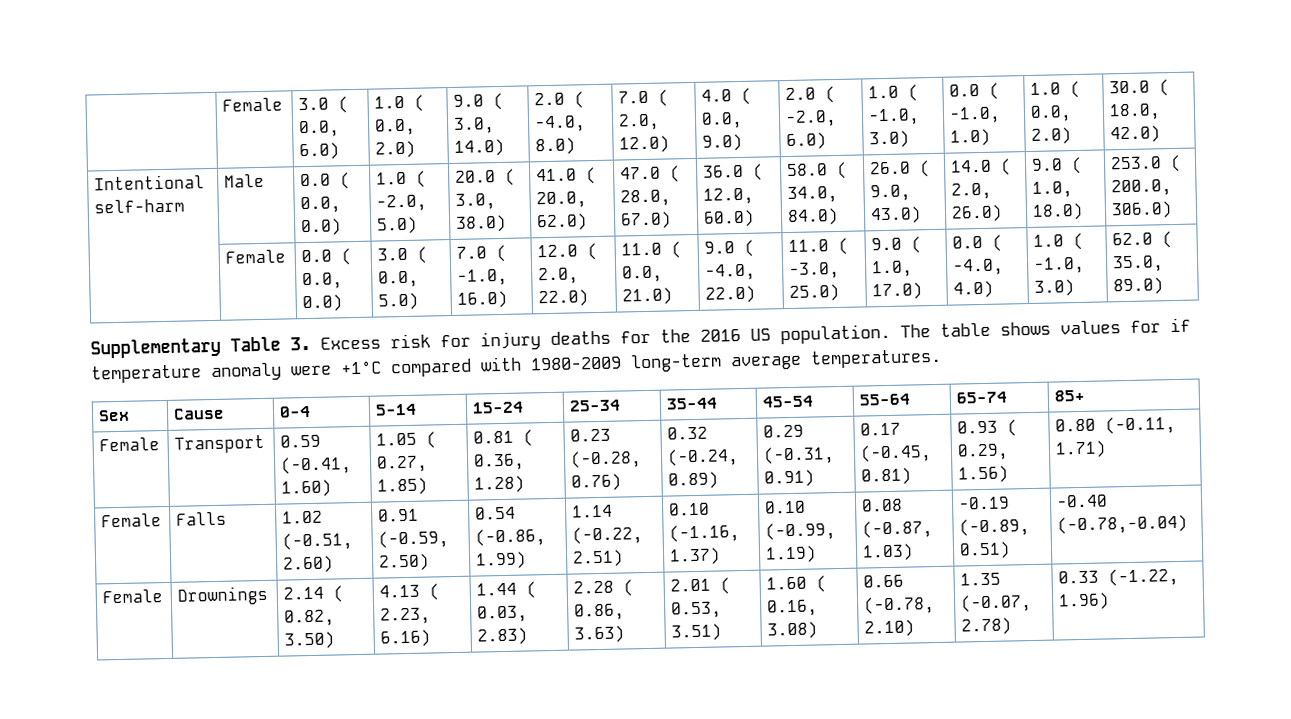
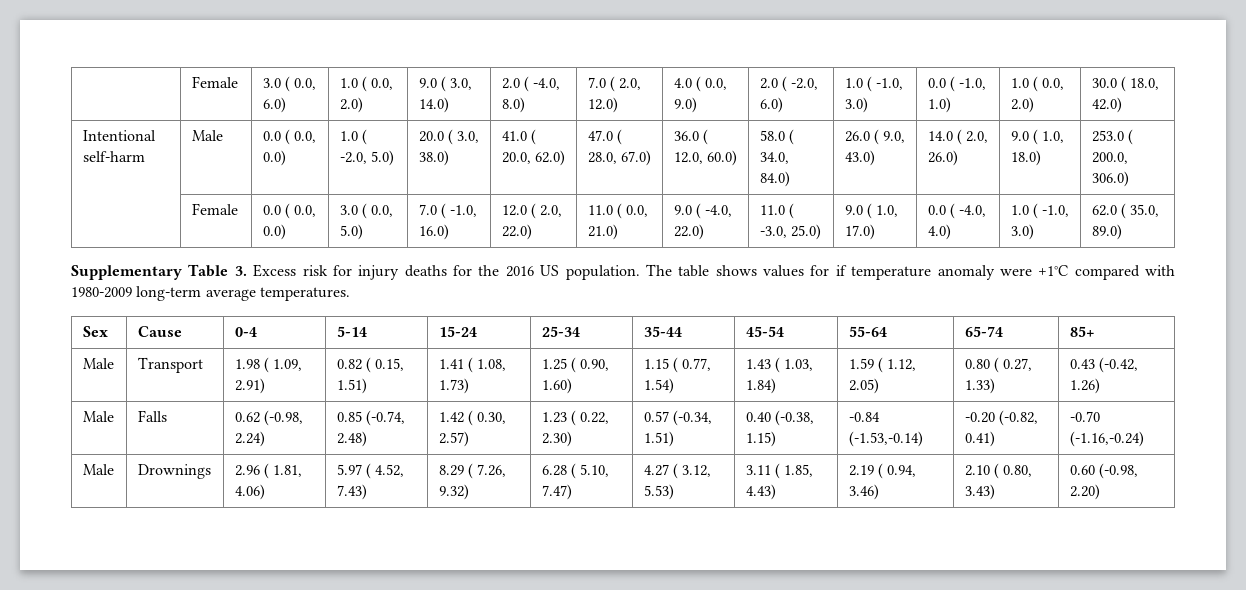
- Female | Transport | 0.59 (-0.41, 1.60) | 1.05 ( 0.27, 1.85) | 0.81 ( 0.36, 1.28) | 0.23 (-0.28, 0.76) | 0.32 (-0.24, 0.89) | 0.29 (-0.31, 0.91) | 0.17 (-0.45, 0.81) | 0.93 ( 0.29, 1.56) | 0.80 (-0.11, 1.71)
- Female | Falls | 1.02 (-0.51, 2.60) | 0.91 (-0.59, 2.50) | 0.54 (-0.86, 1.99) | 1.14 (-0.22, 2.51) | 0.10 (-1.16, 1.37) | 0.10 (-0.99, 1.19) | 0.08 (-0.87, 1.03) | -0.19 (-0.89, 0.51) | -0.40 (-0.78,-0.04)
- Female | Drownings | 2.14 ( 0.82, 3.50) | 4.13 ( 2.23, 6.16) | 1.44 ( 0.03, 2.83) | 2.28 ( 0.86, 3.63) | 2.01 ( 0.53, 3.51) | 1.60 ( 0.16, 3.08) | 0.66 (-0.78, 2.10) | 1.35 (-0.07, 2.78) | 0.33 (-1.22, 1.96)
+ Male | Transport | 1.98 ( 1.09, 2.91) | 0.82 ( 0.15, 1.51) | 1.41 ( 1.08, 1.73) | 1.25 ( 0.90, 1.60) | 1.15 ( 0.77, 1.54) | 1.43 ( 1.03, 1.84) | 1.59 ( 1.12, 2.05) | 0.80 ( 0.27, 1.33) | 0.43 (-0.42, 1.26)
+ Male | Falls | 0.62 (-0.98, 2.24) | 0.85 (-0.74, 2.48) | 1.42 ( 0.30, 2.57) | 1.23 ( 0.22, 2.30) | 0.57 (-0.34, 1.51) | 0.40 (-0.38, 1.15) | -0.84 (-1.53,-0.14) | -0.20 (-0.82, 0.41) | -0.70 (-1.16,-0.24)
+ Male | Drownings | 2.96 ( 1.81, 4.06) | 5.97 ( 4.52, 7.43) | 8.29 ( 7.26, 9.32) | 6.28 ( 5.10, 7.47) | 4.27 ( 3.12, 5.53) | 3.11 ( 1.85, 4.43) | 2.19 ( 0.94, 3.46) | 2.10 ( 0.80, 3.43) | 0.60 (-0.98, 2.20)

